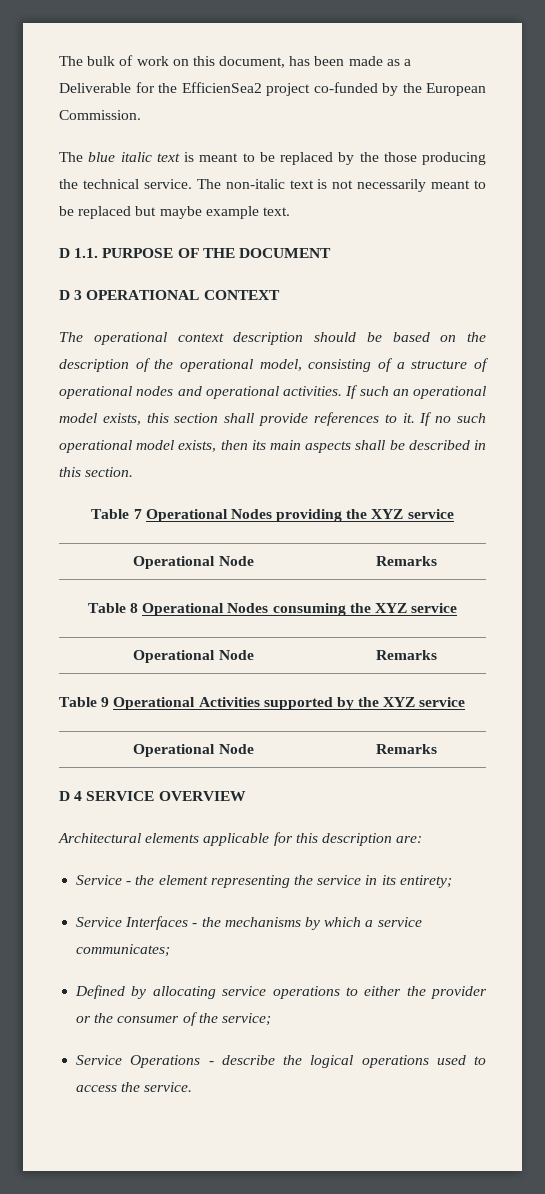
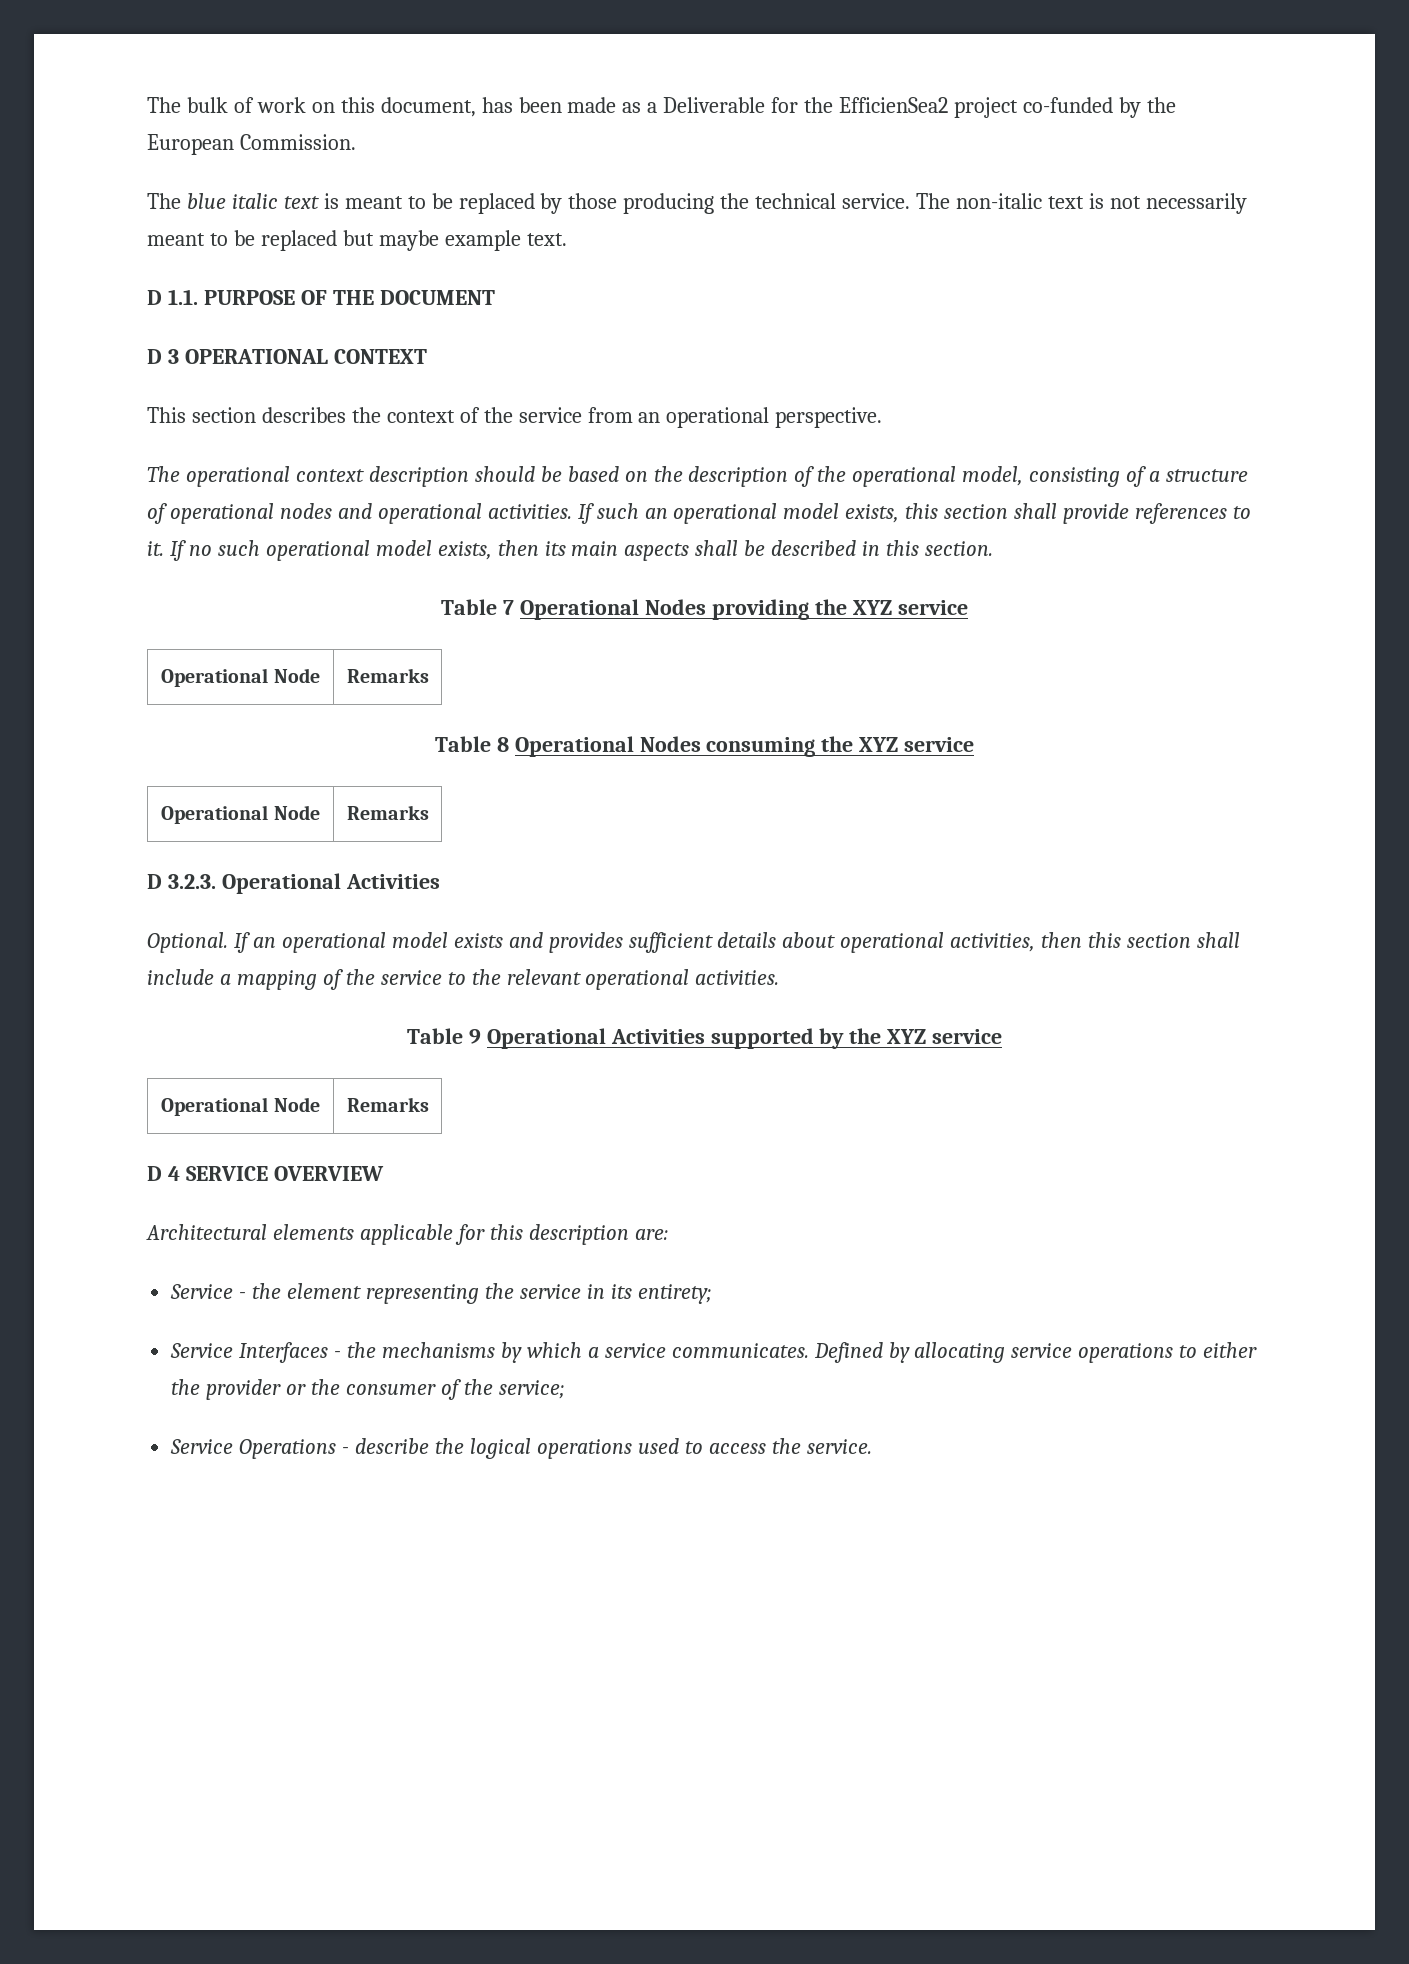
- The blue italic text is meant to be replaced by the those producing the technical service.
+ The blue italic text is meant to be replaced by those producing the technical service.
+ This section describes the context of the service from an operational perspective.
+ D 3.2.3. Operational Activities
+ Optional. If an operational model exists and provides sufficient details about operational activities, then this section shall include a mapping of the service to the relevant operational activities.
- Service Interfaces - the mechanisms by which a service communicates;
- Defined by allocating service operations to either the provider or the consumer of the service;
+ Service Interfaces - the mechanisms by which a service communicates. Defined by allocating service operations to either the provider or the consumer of the service;

